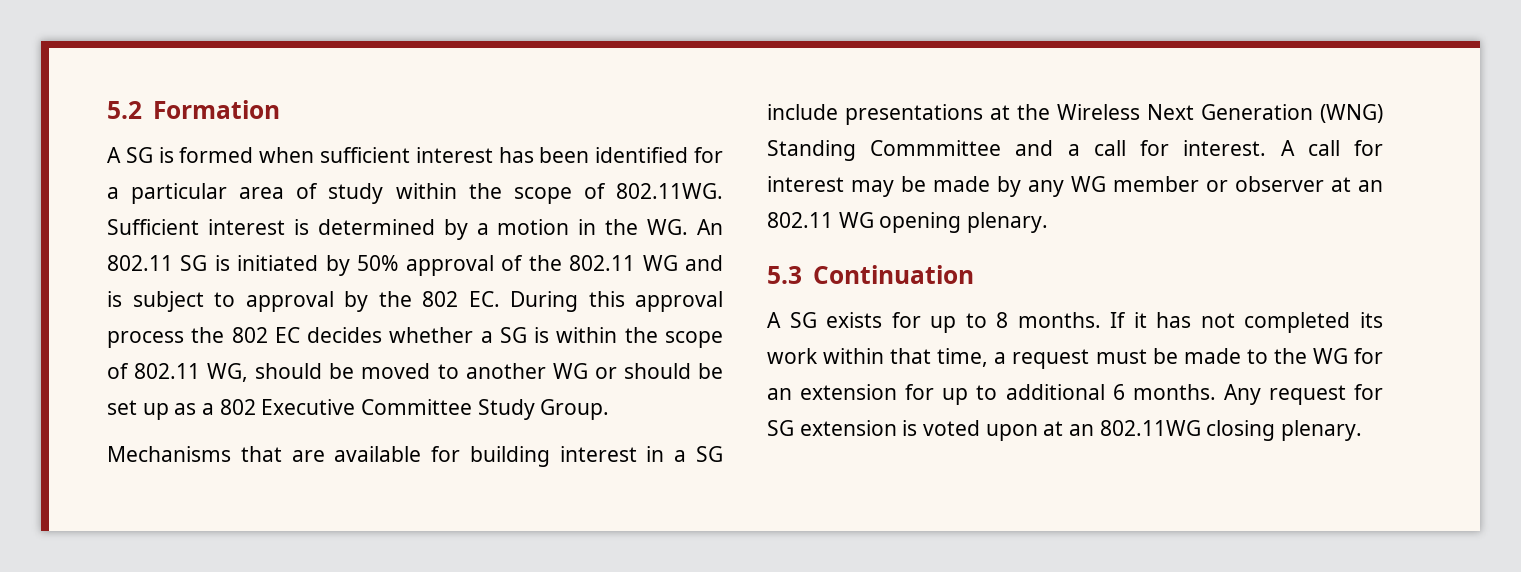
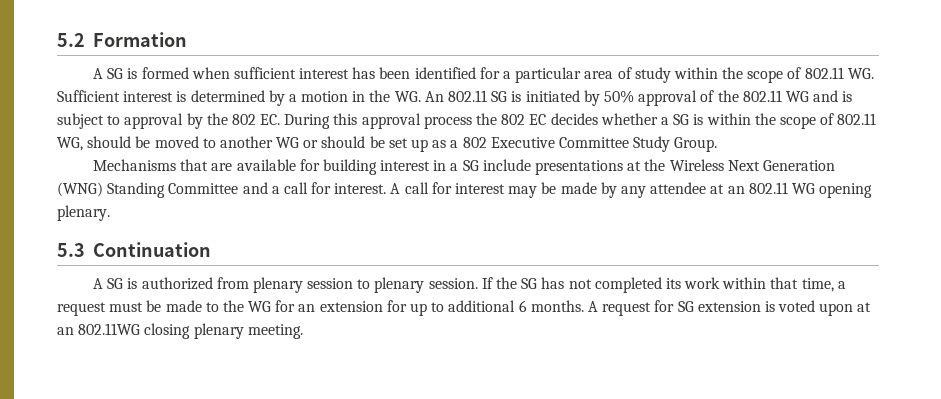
- A SG is formed when sufficient interest has been identified for a particular area of study within the scope of 802.11WG. Sufficient interest is determined by a motion in the WG. An 802.11 SG is initiated by 50% approval of the 802.11 WG and is subject to approval by the 802 EC. During this approval process the 802 EC decides whether a SG is within the scope of 802.11 WG, should be moved to another WG or should be set up as a 802 Executive Committee Study Group.
+ A SG is formed when sufficient interest has been identified for a particular area of study within the scope of 802.11 WG. Sufficient interest is determined by a motion in the WG. An 802.11 SG is initiated by 50% approval of the 802.11 WG and is subject to approval by the 802 EC. During this approval process the 802 EC decides whether a SG is within the scope of 802.11 WG, should be moved to another WG or should be set up as a 802 Executive Committee Study Group.
- Mechanisms that are available for building interest in a SG include presentations at the Wireless Next Generation (WNG) Standing Commmittee and a call for interest.
+ Mechanisms that are available for building interest in a SG include presentations at the Wireless Next Generation (WNG) Standing Committee and a call for interest.
- A call for interest may be made by any WG member or observer at an 802.11 WG opening plenary.
+ A call for interest may be made by any attendee at an 802.11 WG opening plenary.
- A SG exists for up to 8 months. If it has not completed its work within that time, a request must be made to the WG for an extension for up to additional 6 months.
+ A SG is authorized from plenary session to plenary session. If the SG has not completed its work within that time, a request must be made to the WG for an extension for up to additional 6 months.
- Any request for SG extension is voted upon at an 802.11WG closing plenary.
+ A request for SG extension is voted upon at an 802.11WG closing plenary meeting.

